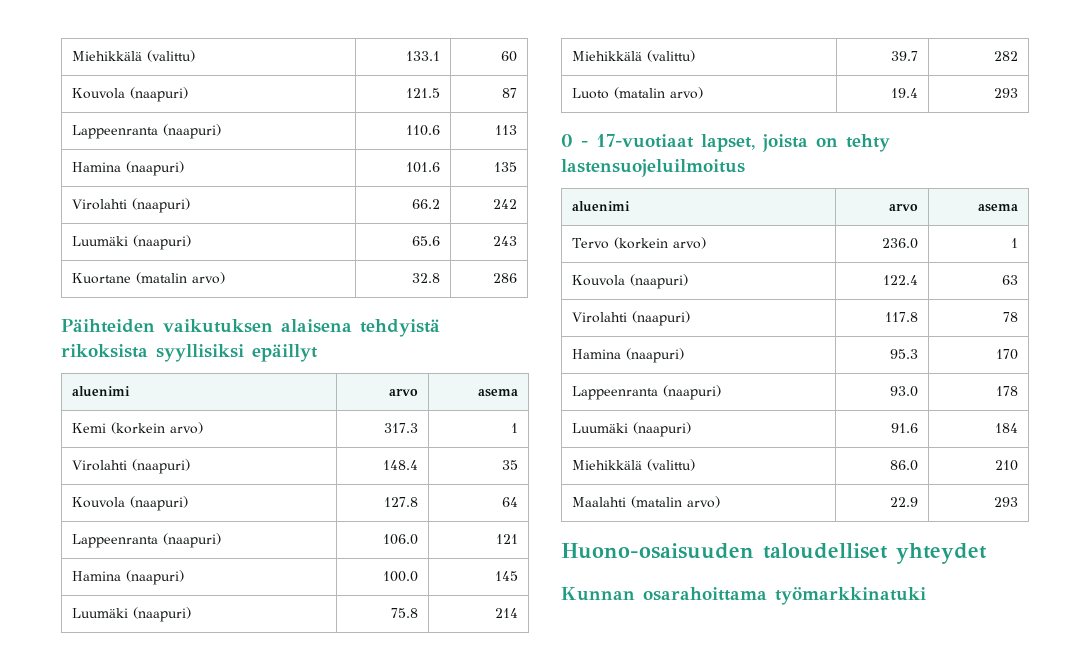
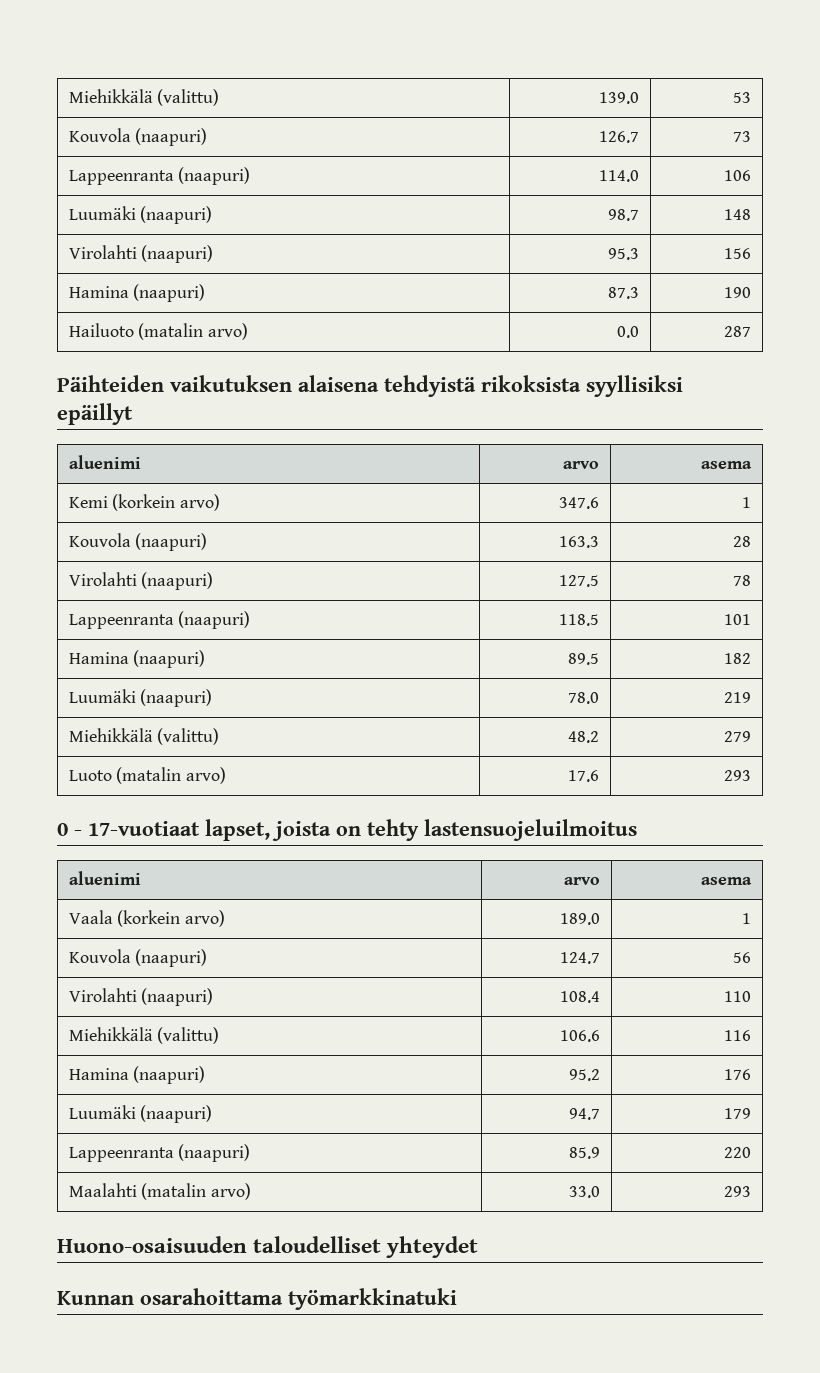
- Miehikkälä (valittu) | 133.1 | 60
- Kouvola (naapuri) | 121.5 | 87
- Lappeenranta (naapuri) | 110.6 | 113
- Hamina (naapuri) | 101.6 | 135
- Virolahti (naapuri) | 66.2 | 242
- Luumäki (naapuri) | 65.6 | 243
- Kuortane (matalin arvo) | 32.8 | 286
+ Miehikkälä (valittu) | 139.0 | 53
+ Kouvola (naapuri) | 126.7 | 73
+ Lappeenranta (naapuri) | 114.0 | 106
+ Luumäki (naapuri) | 98.7 | 148
+ Virolahti (naapuri) | 95.3 | 156
+ Hamina (naapuri) | 87.3 | 190
+ Hailuoto (matalin arvo) | 0.0 | 287
- Kemi (korkein arvo) | 317.3 | 1
- Virolahti (naapuri) | 148.4 | 35
- Kouvola (naapuri) | 127.8 | 64
- Lappeenranta (naapuri) | 106.0 | 121
- Hamina (naapuri) | 100.0 | 145
- Luumäki (naapuri) | 75.8 | 214
- Miehikkälä (valittu) | 39.7 | 282
+ Kemi (korkein arvo) | 347.6 | 1
+ Kouvola (naapuri) | 163.3 | 28
+ Virolahti (naapuri) | 127.5 | 78
+ Lappeenranta (naapuri) | 118.5 | 101
+ Hamina (naapuri) | 89.5 | 182
+ Luumäki (naapuri) | 78.0 | 219
+ Miehikkälä (valittu) | 48.2 | 279
- Luoto (matalin arvo) | 19.4 | 293
+ Luoto (matalin arvo) | 17.6 | 293
- Tervo (korkein arvo) | 236.0 | 1
- Kouvola (naapuri) | 122.4 | 63
- Virolahti (naapuri) | 117.8 | 78
- Hamina (naapuri) | 95.3 | 170
- Lappeenranta (naapuri) | 93.0 | 178
- Luumäki (naapuri) | 91.6 | 184
- Miehikkälä (valittu) | 86.0 | 210
+ Vaala (korkein arvo) | 189.0 | 1
+ Kouvola (naapuri) | 124.7 | 56
+ Virolahti (naapuri) | 108.4 | 110
+ Miehikkälä (valittu) | 106.6 | 116
+ Hamina (naapuri) | 95.2 | 176
+ Luumäki (naapuri) | 94.7 | 179
+ Lappeenranta (naapuri) | 85.9 | 220
- Maalahti (matalin arvo) | 22.9 | 293
+ Maalahti (matalin arvo) | 33.0 | 293

